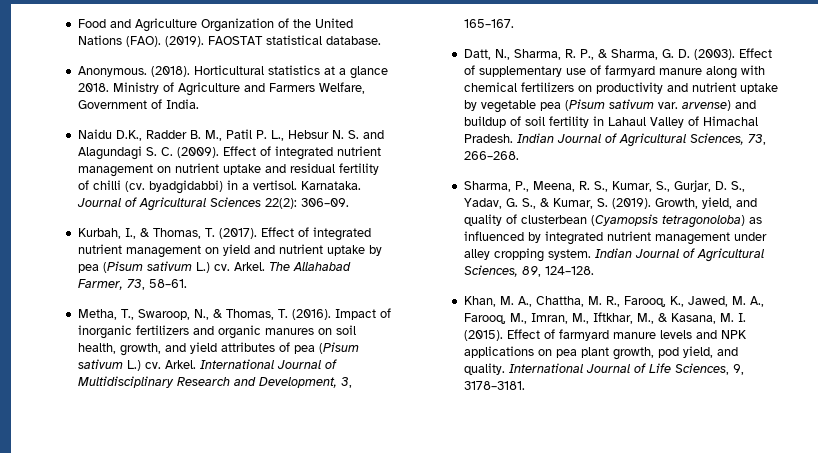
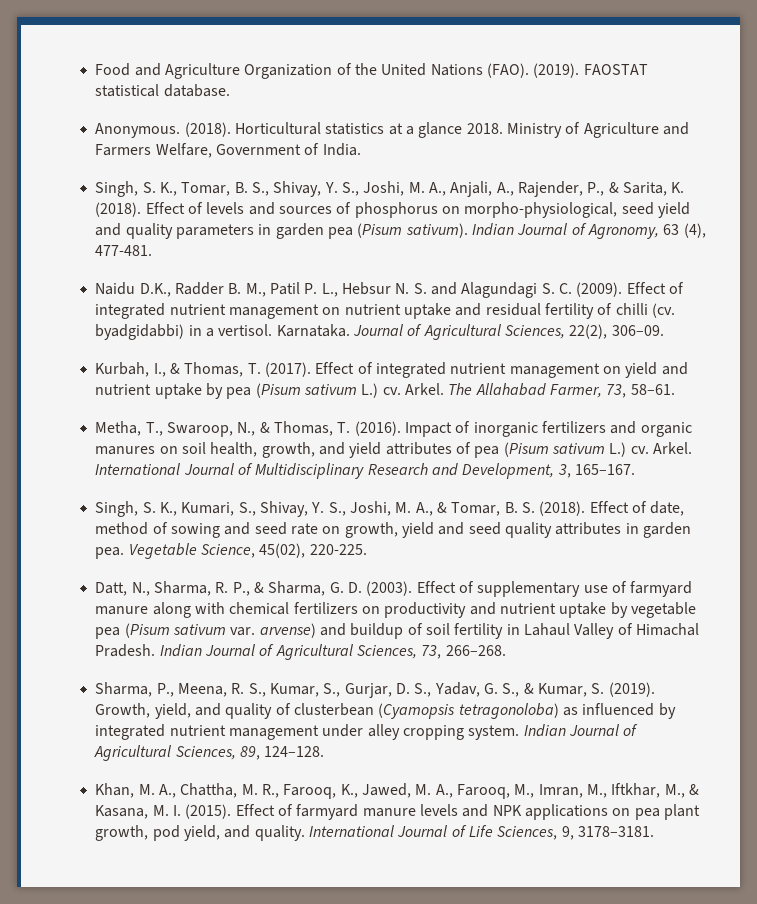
+ Singh, S. K., Tomar, B. S., Shivay, Y. S., Joshi, M. A., Anjali, A., Rajender, P., & Sarita, K. (2018). Effect of levels and sources of phosphorus on morpho-physiological, seed yield and quality parameters in garden pea (Pisum sativum). Indian Journal of Agronomy, 63 (4), 477-481.
- Journal of Agricultural Sciences 22(2): 306–09.
+ Journal of Agricultural Sciences, 22(2), 306–09.
+ Singh, S. K., Kumari, S., Shivay, Y. S., Joshi, M. A., & Tomar, B. S. (2018). Effect of date, method of sowing and seed rate on growth, yield and seed quality attributes in garden pea. Vegetable Science, 45(02), 220-225.

